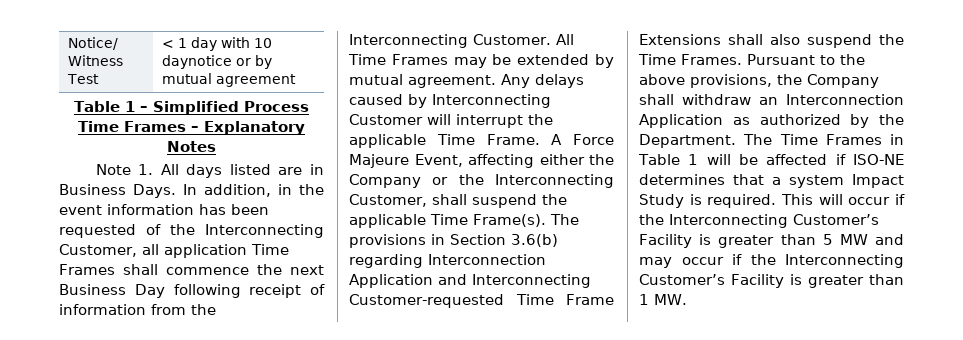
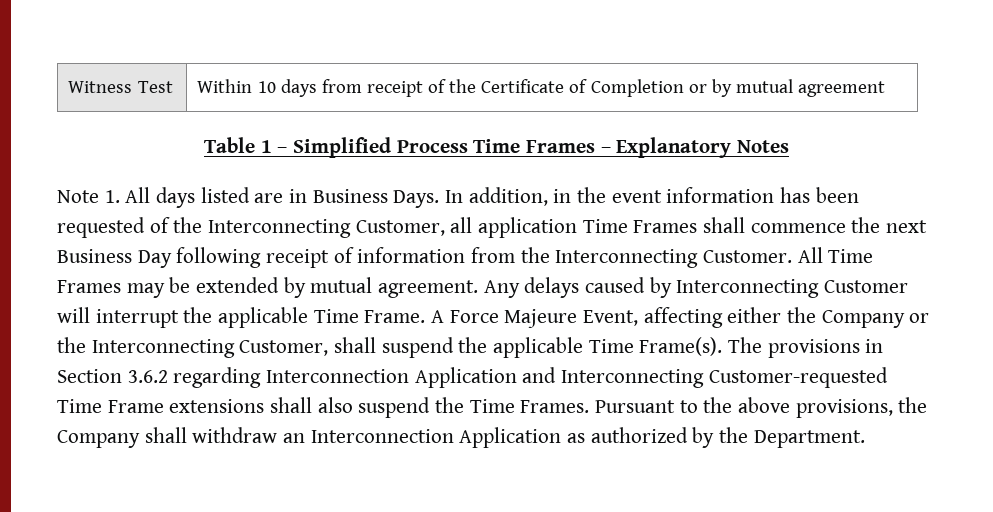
- Notice/ Witness Test | < 1 day with 10 daynotice or by mutual agreement
+ Witness Test | Within 10 days from receipt of the Certificate of Completion or by mutual agreement
- The provisions in Section 3.6(b) regarding Interconnection Application and Interconnecting Customer-requested Time Frame Extensions shall also suspend the Time Frames.
+ The provisions in Section 3.6.2 regarding Interconnection Application and Interconnecting Customer-requested Time Frame extensions shall also suspend the Time Frames.
- The Time Frames in Table 1 will be affected if ISO-NE determines that a system Impact Study is required. This will occur if the Interconnecting Customer’s Facility is greater than 5 MW and may occur if the Interconnecting Customer’s Facility is greater than 1 MW.

